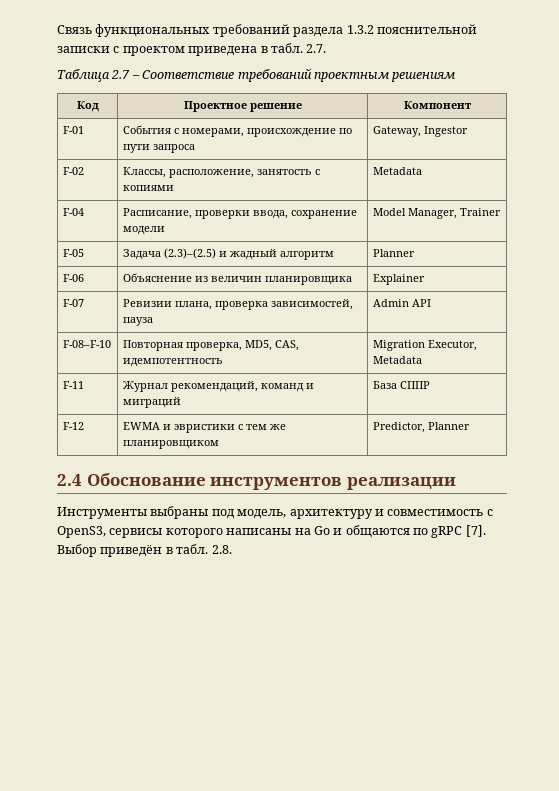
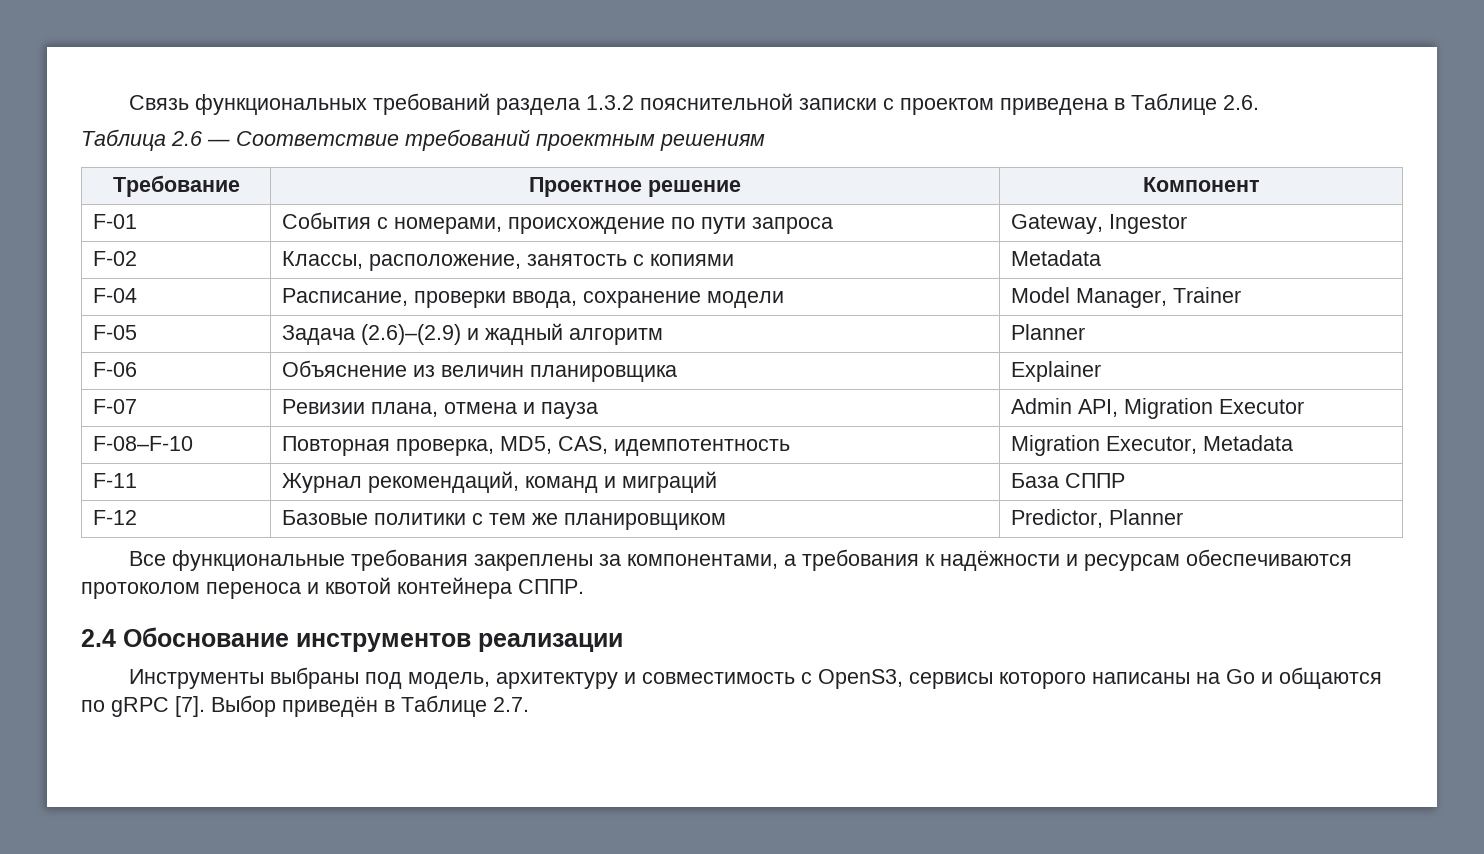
- Связь функциональных требований раздела 1.3.2 пояснительной записки с проектом приведена в табл. 2.7.
+ Связь функциональных требований раздела 1.3.2 пояснительной записки с проектом приведена в Таблице 2.6.
- Таблица 2.7 – Соответствие требований проектным решениям
+ Таблица 2.6 — Соответствие требований проектным решениям
- Код | Проектное решение | Компонент
+ Требование | Проектное решение | Компонент
- F-05 | Задача (2.3)–(2.5) и жадный алгоритм | Planner
+ F-05 | Задача (2.6)–(2.9) и жадный алгоритм | Planner
- F-07 | Ревизии плана, проверка зависимостей, пауза | Admin API
+ F-07 | Ревизии плана, отмена и пауза | Admin API, Migration Executor
- F-12 | EWMA и эвристики с тем же планировщиком | Predictor, Planner
+ F-12 | Базовые политики с тем же планировщиком | Predictor, Planner
+ Все функциональные требования закреплены за компонентами, а требования к надёжности и ресурсам обеспечиваются протоколом переноса и квотой контейнера СППР.
- Выбор приведён в табл. 2.8.
+ Выбор приведён в Таблице 2.7.

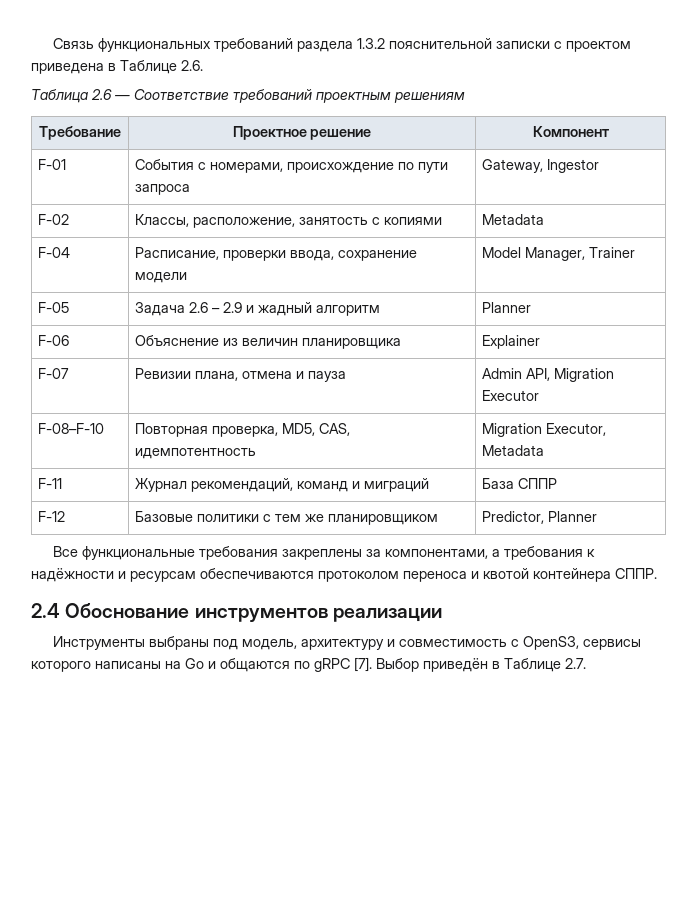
- F-05 | Задача (2.6)–(2.9) и жадный алгоритм | Planner
+ F-05 | Задача 2.6 – 2.9 и жадный алгоритм | Planner

